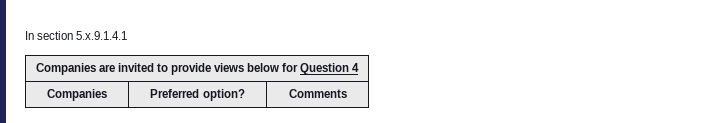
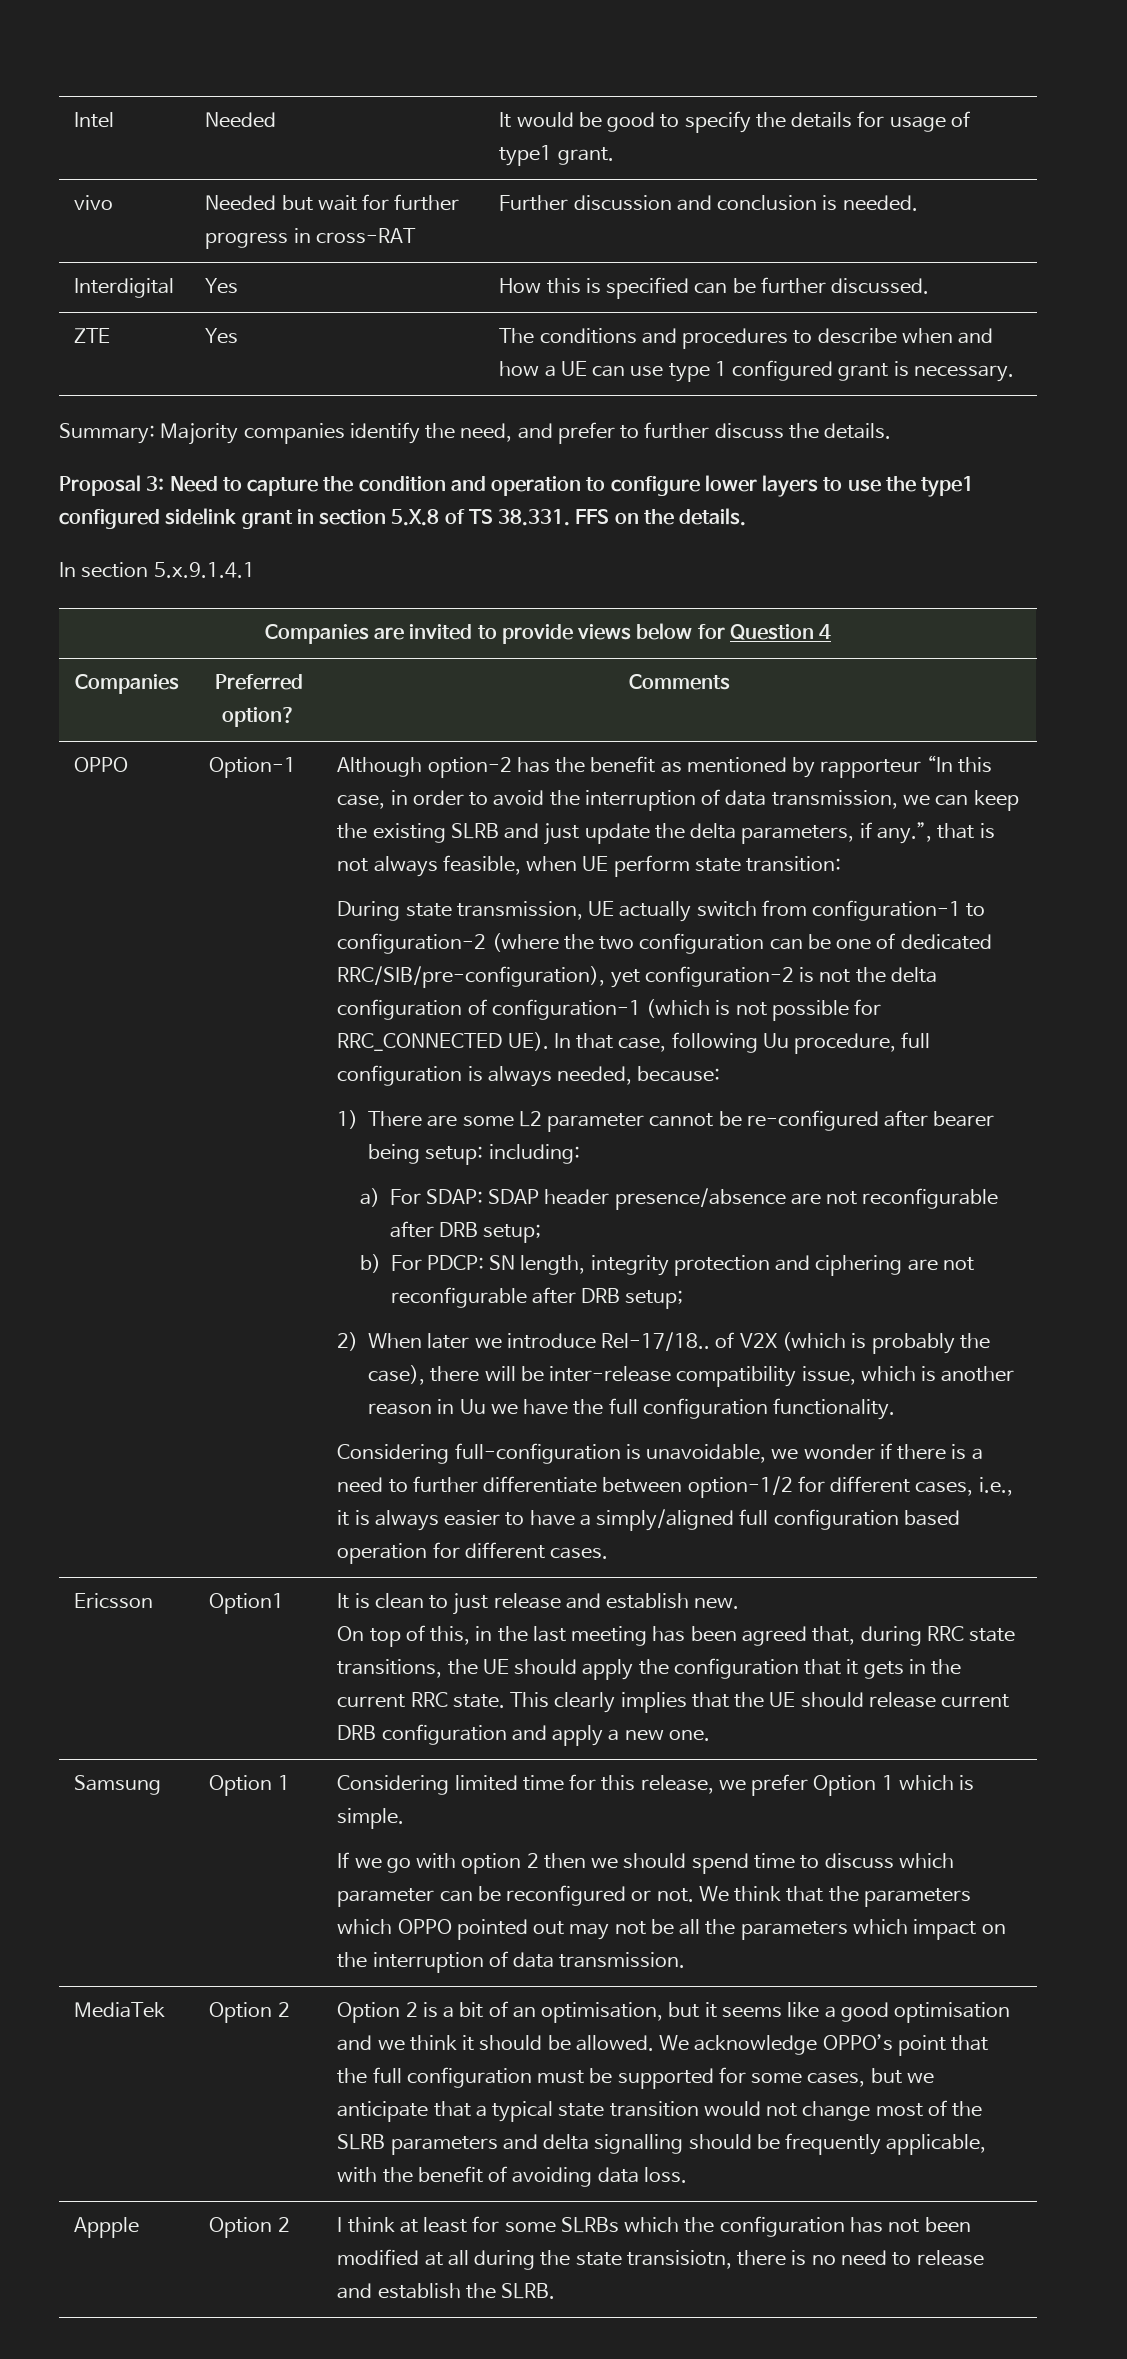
+ Intel | Needed | It would be good to specify the details for usage of type1 grant.
+ vivo | Needed but wait for further progress in cross-RAT | Further discussion and conclusion is needed.
+ Interdigital | Yes | How this is specified can be further discussed.
+ ZTE | Yes | The conditions and procedures to describe when and how a UE can use type 1 configured grant is necessary.
+ Summary: Majority companies identify the need, and prefer to further discuss the details.
+ Proposal 3: Need to capture the condition and operation to configure lower layers to use the type1 configured sidelink grant in section 5.X.8 of TS 38.331. FFS on the details.
+ OPPO | Option-1 | Although option-2 has the benefit as mentioned by rapporteur “In this case, in order to avoid the interruption of data transmission, we can keep the existing SLRB and just update the delta parameters, if any.”, that is not always feasible, when UE perform state transition:
+ During state transmission, UE actually switch from configuration-1 to configuration-2 (where the two configuration can be one of dedicated RRC/SIB/pre-configuration), yet configuration-2 is not the delta configuration of configuration-1 (which is not possible for RRC_CONNECTED UE). In that case, following Uu procedure, full configuration is always needed, because:
+ 1) There are some L2 parameter cannot be re-configured after bearer being setup: including:
+ a) For SDAP: SDAP header presence/absence are not reconfigurable after DRB setup;
+ b) For PDCP: SN length, integrity protection and ciphering are not reconfigurable after DRB setup;
+ 2) When later we introduce Rel-17/18.. of V2X (which is probably the case), there will be inter-release compatibility issue, which is another reason in Uu we have the full configuration functionality.
+ Considering full-configuration is unavoidable, we wonder if there is a need to further differentiate between option-1/2 for different cases, i.e., it is always easier to have a simply/aligned full configuration based operation for different cases.
+ Ericsson | Option1 | It is clean to just release and establish new.
+ On top of this, in the last meeting has been agreed that, during RRC state transitions, the UE should apply the configuration that it gets in the current RRC state. This clearly implies that the UE should release current DRB configuration and apply a new one.
+ Samsung | Option 1 | Considering limited time for this release, we prefer Option 1 which is simple.
+ If we go with option 2 then we should spend time to discuss which parameter can be reconfigured or not. We think that the parameters which OPPO pointed out may not be all the parameters which impact on the interruption of data transmission.
+ MediaTek | Option 2 | Option 2 is a bit of an optimisation, but it seems like a good optimisation and we think it should be allowed. We acknowledge OPPO’s point that the full configuration must be supported for some cases, but we anticipate that a typical state transition would not change most of the SLRB parameters and delta signalling should be frequently applicable, with the benefit of avoiding data loss.
+ Appple | Option 2 | I think at least for some SLRBs which the configuration has not been modified at all during the state transisiotn, there is no need to release and establish the SLRB.

